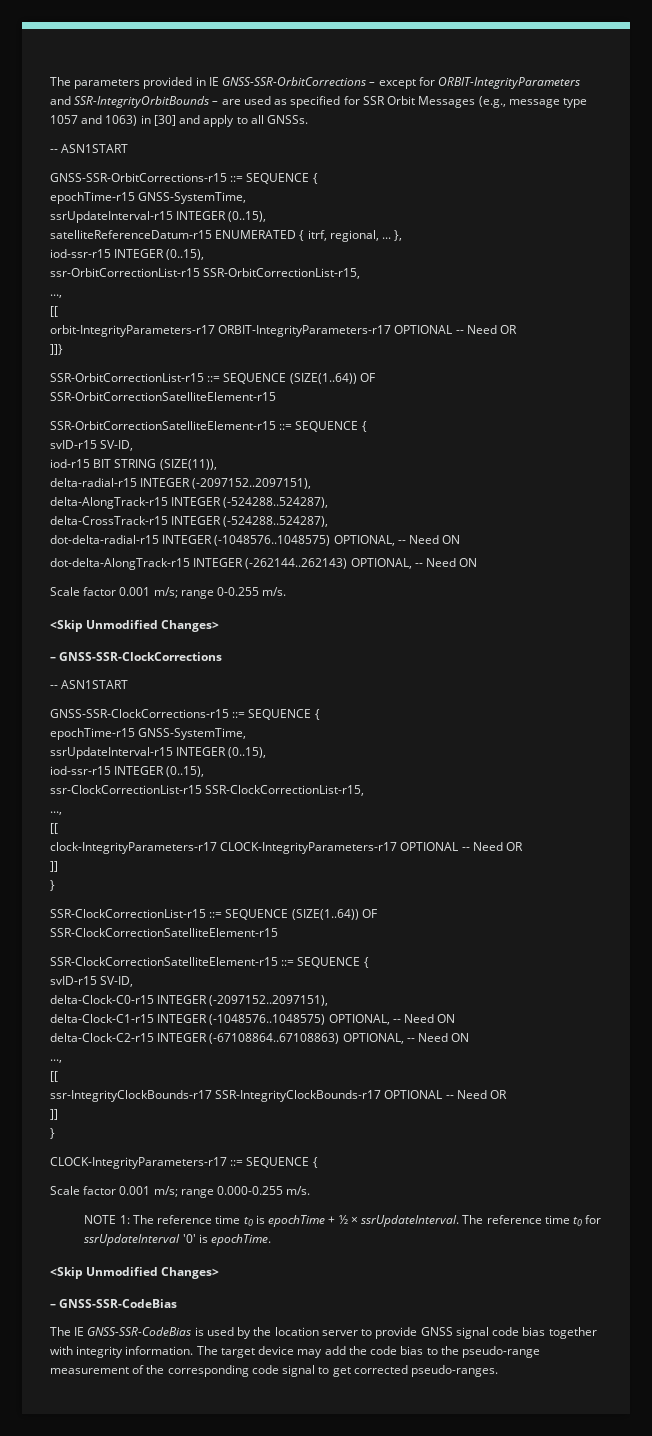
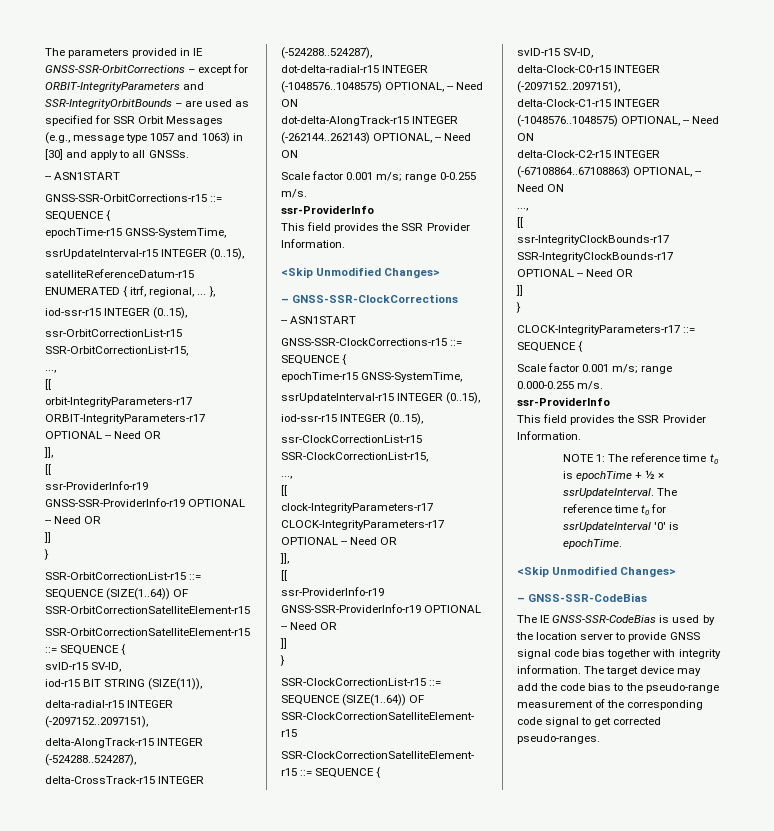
  orbit-IntegrityParameters-r17 ORBIT-IntegrityParameters-r17 OPTIONAL -- Need OR
- ]]}
+ ]],
+ [[
+ ssr-ProviderInfo-r19 GNSS-SSR-ProviderInfo-r19 OPTIONAL -- Need OR
+ ]]
+ }
  Scale factor 0.001 m/s; range 0-0.255 m/s.
+ ssr-ProviderInfo
+ This field provides the SSR Provider Information.
  clock-IntegrityParameters-r17 CLOCK-IntegrityParameters-r17 OPTIONAL -- Need OR
+ ]],
+ [[
+ ssr-ProviderInfo-r19 GNSS-SSR-ProviderInfo-r19 OPTIONAL -- Need OR
  Scale factor 0.001 m/s; range 0.000-0.255 m/s.
+ ssr-ProviderInfo
+ This field provides the SSR Provider Information.

